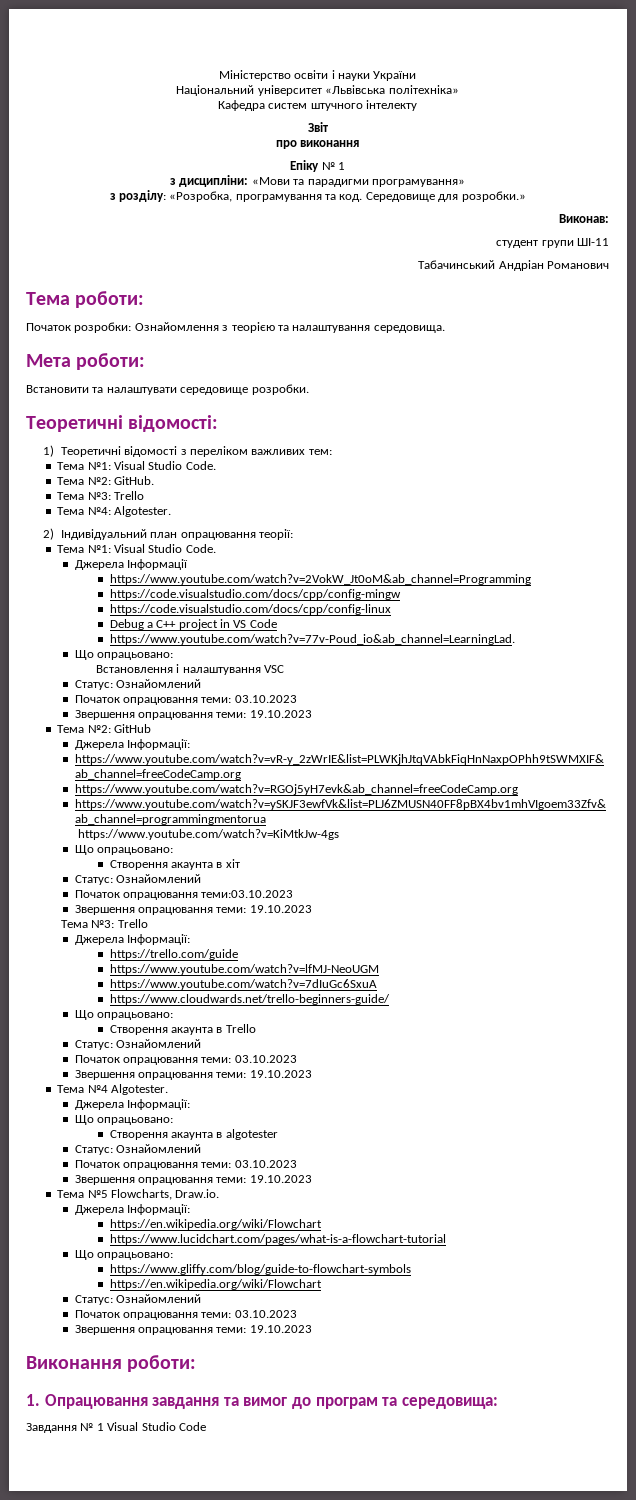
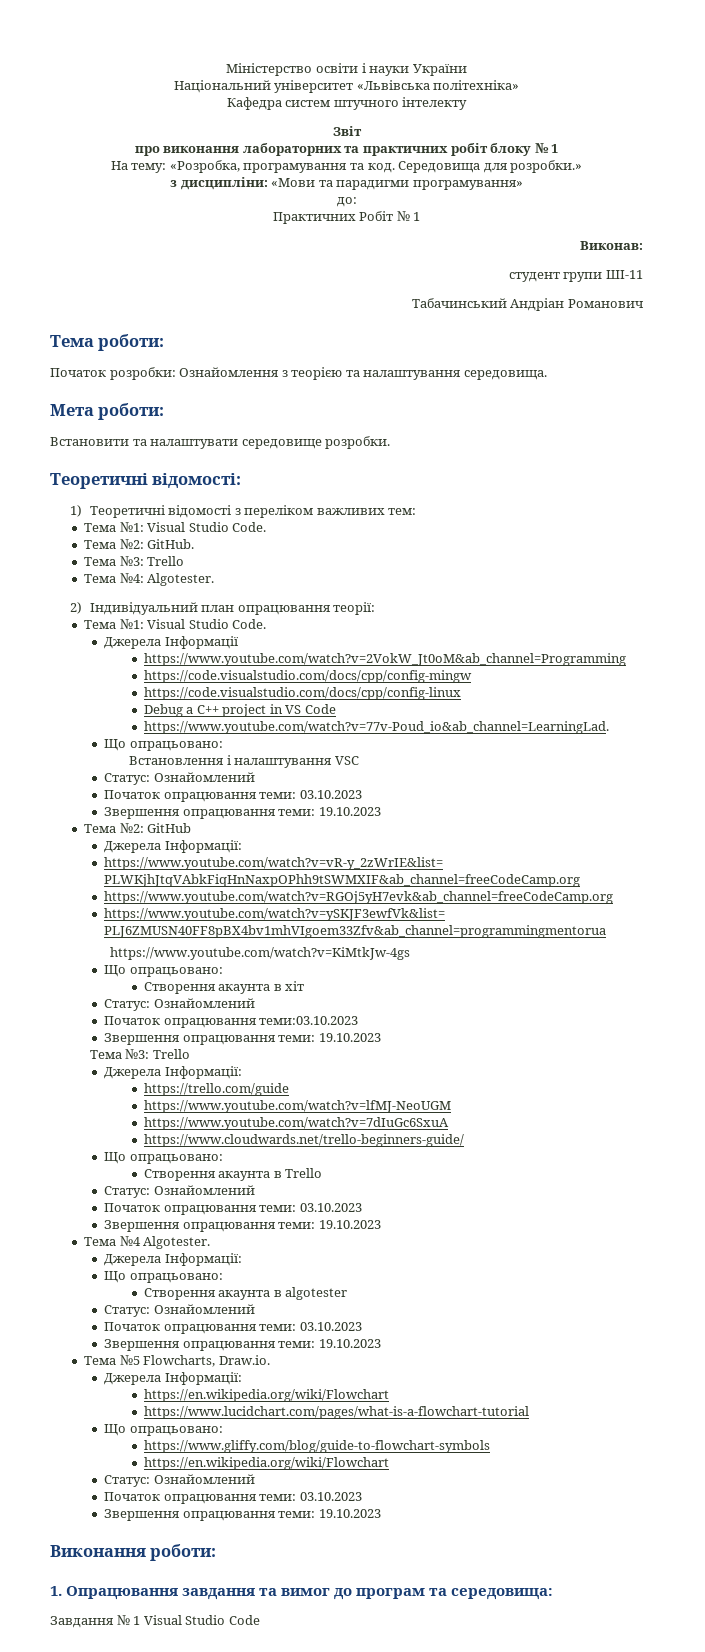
- про виконання
- Епіку № 1
+ про виконання лабораторних та практичних робіт блоку № 1
+ На тему: «Розробка, програмування та код. Середовища для розробки.»
- з розділу: «Розробка, програмування та код. Середовище для розробки.»
+ до:
+ Практичних Робіт № 1

